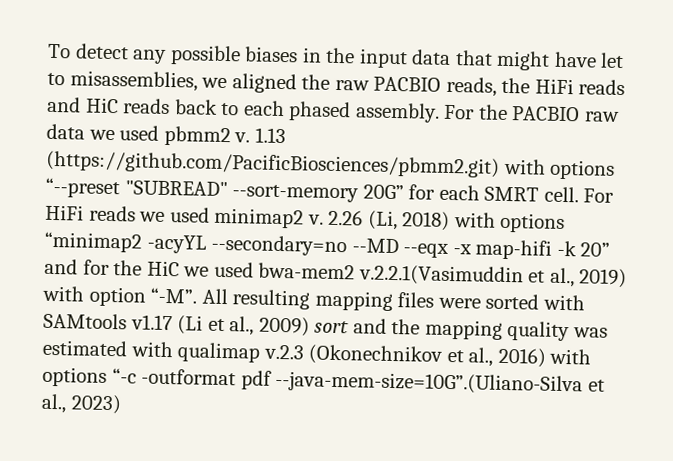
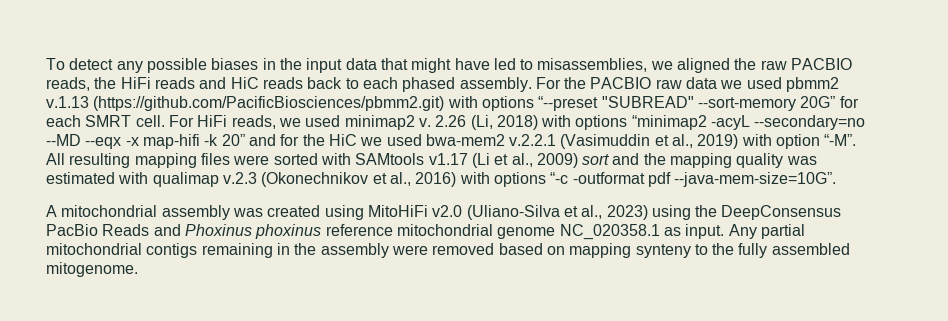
- To detect any possible biases in the input data that might have let to misassemblies, we aligned the raw PACBIO reads, the HiFi reads and HiC reads back to each phased assembly.
+ To detect any possible biases in the input data that might have led to misassemblies, we aligned the raw PACBIO reads, the HiFi reads and HiC reads back to each phased assembly.
- For the PACBIO raw data we used pbmm2 v. 1.13 (https://github.com/PacificBiosciences/pbmm2.git) with options “--preset "SUBREAD" --sort-memory 20G” for each SMRT cell.
+ For the PACBIO raw data we used pbmm2 v.1.13 (https://github.com/PacificBiosciences/pbmm2.git) with options “--preset "SUBREAD" --sort-memory 20G” for each SMRT cell.
- For HiFi reads we used minimap2 v.
+ For HiFi reads, we used minimap2 v.
- 2.26 (Li, 2018) with options “minimap2 -acyYL --secondary=no --MD --eqx -x map-hifi -k 20” and for the HiC we used bwa-mem2 v.2.2.1(Vasimuddin et al., 2019) with option “-M”.
+ 2.26 (Li, 2018) with options “minimap2 -acyL --secondary=no --MD --eqx -x map-hifi -k 20” and for the HiC we used bwa-mem2 v.2.2.1 (Vasimuddin et al., 2019) with option “-M”.
- All resulting mapping files were sorted with SAMtools v1.17 (Li et al., 2009) sort and the mapping quality was estimated with qualimap v.2.3 (Okonechnikov et al., 2016) with options “-c -outformat pdf --java-mem-size=10G”.(Uliano-Silva et al., 2023)
+ All resulting mapping files were sorted with SAMtools v1.17 (Li et al., 2009) sort and the mapping quality was estimated with qualimap v.2.3 (Okonechnikov et al., 2016) with options “-c -outformat pdf --java-mem-size=10G”.
+ A mitochondrial assembly was created using MitoHiFi v2.0 (Uliano-Silva et al., 2023) using the DeepConsensus PacBio Reads and Phoxinus phoxinus reference mitochondrial genome NC_020358.1 as input. Any partial mitochondrial contigs remaining in the assembly were removed based on mapping synteny to the fully assembled mitogenome.

